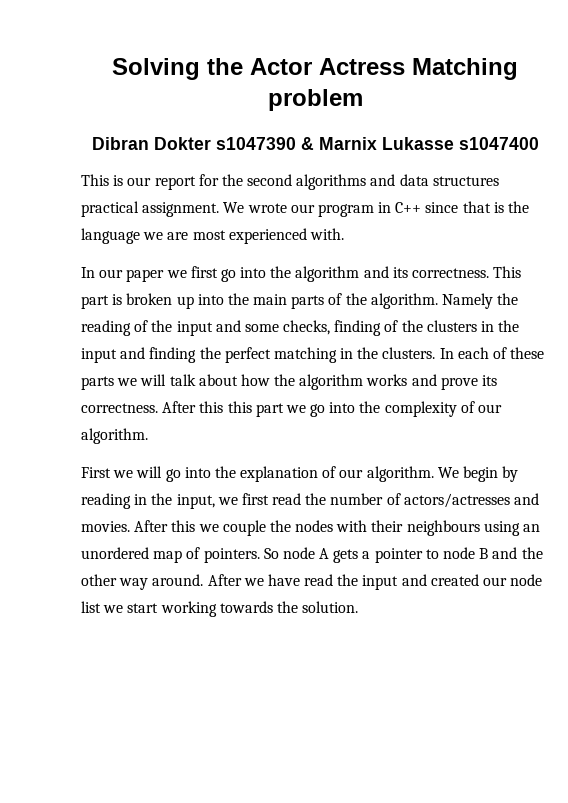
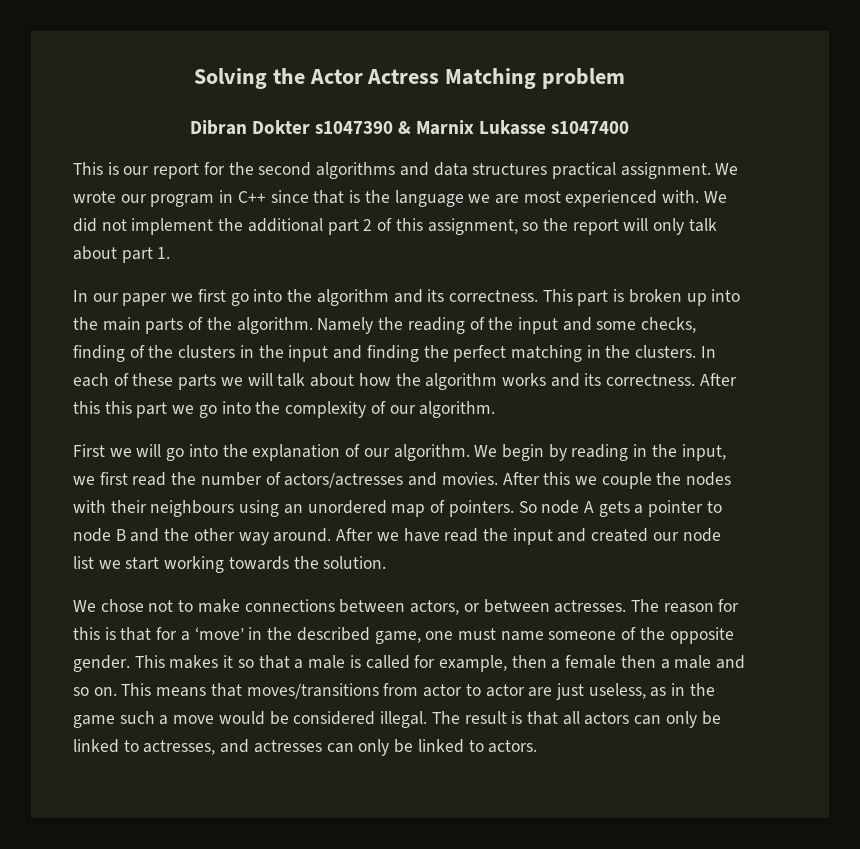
+ We did not implement the additional part 2 of this assignment, so the report will only talk about part 1.
- In each of these parts we will talk about how the algorithm works and prove its correctness.
+ In each of these parts we will talk about how the algorithm works and its correctness.
+ We chose not to make connections between actors, or between actresses. The reason for this is that for a ‘move’ in the described game, one must name someone of the opposite gender. This makes it so that a male is called for example, then a female then a male and so on. This means that moves/transitions from actor to actor are just useless, as in the game such a move would be considered illegal. The result is that all actors can only be linked to actresses, and actresses can only be linked to actors.

